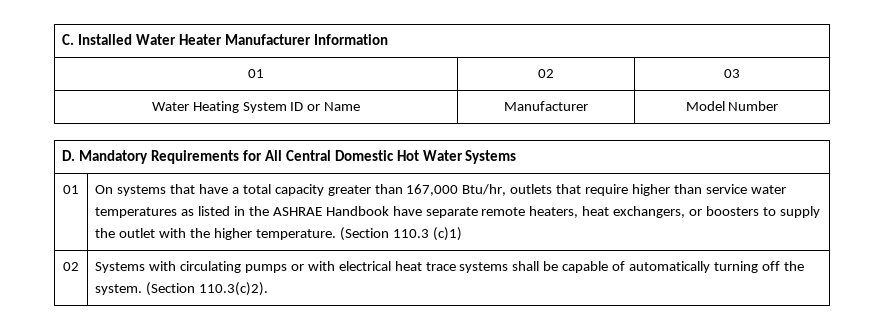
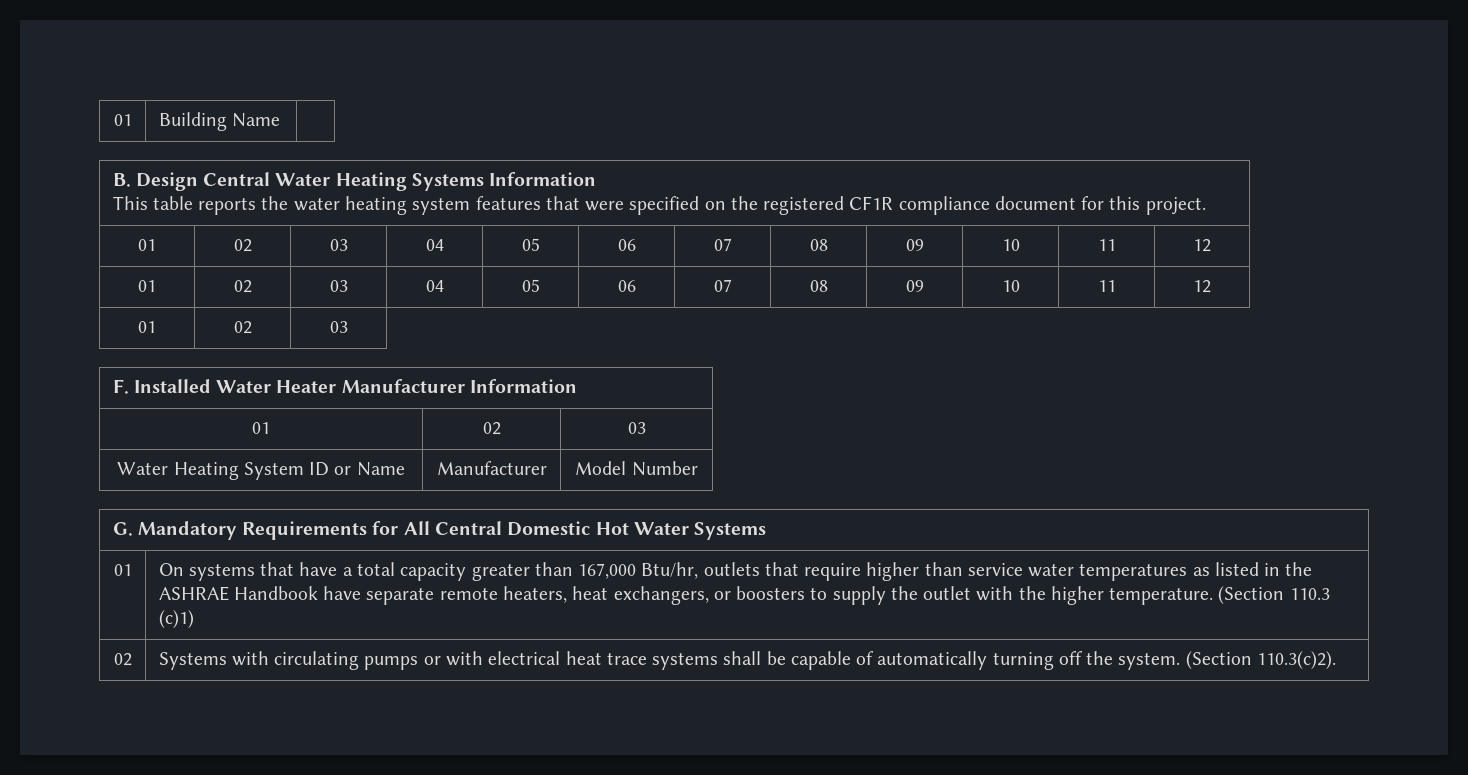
- C. Installed Water Heater Manufacturer Information
+ 01 | Building Name |
+ B. Design Central Water Heating Systems Information
+ This table reports the water heating system features that were specified on the registered CF1R compliance document for this project.
+ 01 | 02 | 03 | 04 | 05 | 06 | 07 | 08 | 09 | 10 | 11 | 12
+ 01 | 02 | 03 | 04 | 05 | 06 | 07 | 08 | 09 | 10 | 11 | 12
+ 01 | 02 | 03
+ F. Installed Water Heater Manufacturer Information
- D. Mandatory Requirements for All Central Domestic Hot Water Systems
+ G. Mandatory Requirements for All Central Domestic Hot Water Systems

